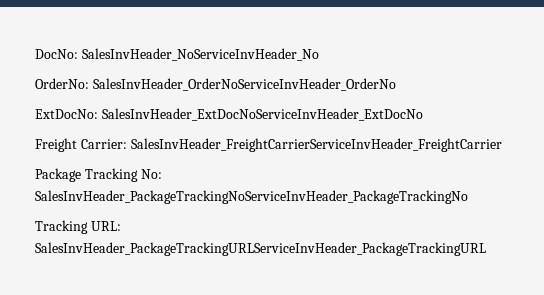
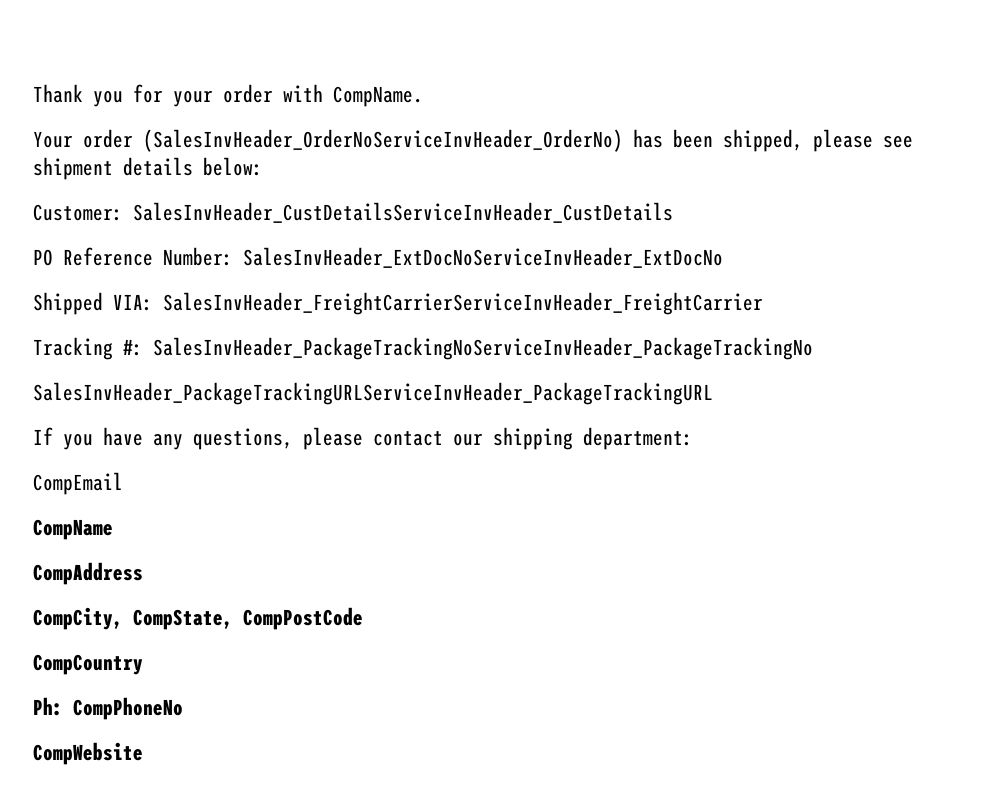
- DocNo: SalesInvHeader_NoServiceInvHeader_No
- OrderNo: SalesInvHeader_OrderNoServiceInvHeader_OrderNo
- ExtDocNo: SalesInvHeader_ExtDocNoServiceInvHeader_ExtDocNo
+ Thank you for your order with CompName.
+ Your order (SalesInvHeader_OrderNoServiceInvHeader_OrderNo) has been shipped, please see shipment details below:
+ Customer: SalesInvHeader_CustDetailsServiceInvHeader_CustDetails
+ PO Reference Number: SalesInvHeader_ExtDocNoServiceInvHeader_ExtDocNo
- Freight Carrier: SalesInvHeader_FreightCarrierServiceInvHeader_FreightCarrier
+ Shipped VIA: SalesInvHeader_FreightCarrierServiceInvHeader_FreightCarrier
- Package Tracking No: SalesInvHeader_PackageTrackingNoServiceInvHeader_PackageTrackingNo
+ Tracking #: SalesInvHeader_PackageTrackingNoServiceInvHeader_PackageTrackingNo
- Tracking URL: SalesInvHeader_PackageTrackingURLServiceInvHeader_PackageTrackingURL
+ SalesInvHeader_PackageTrackingURLServiceInvHeader_PackageTrackingURL
+ If you have any questions, please contact our shipping department:
+ CompEmail
+ CompName
+ CompAddress
+ CompCity, CompState, CompPostCode
+ CompCountry
+ Ph: CompPhoneNo
+ CompWebsite

